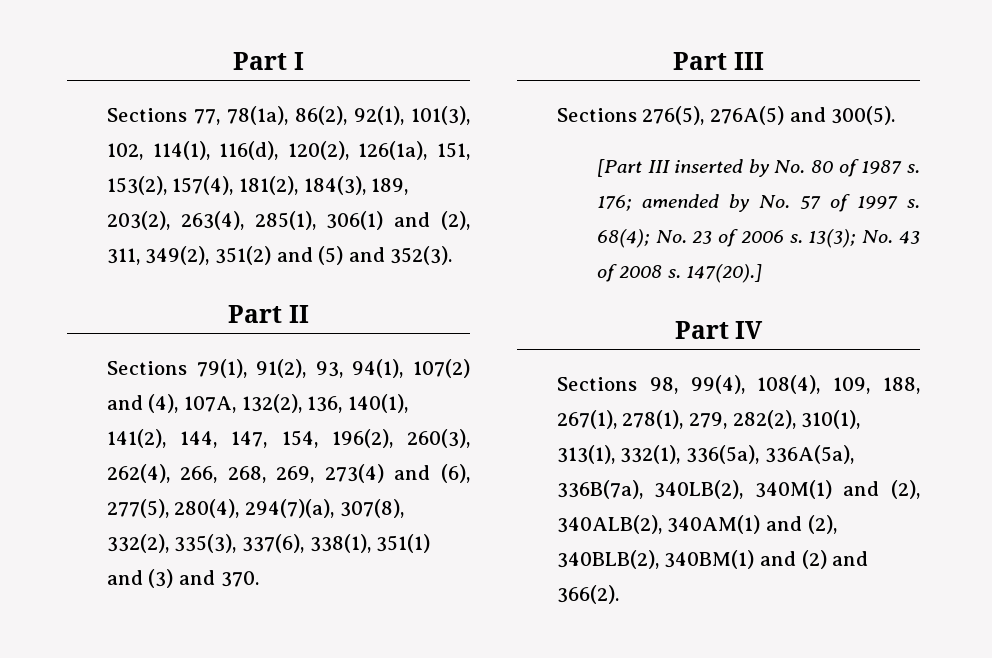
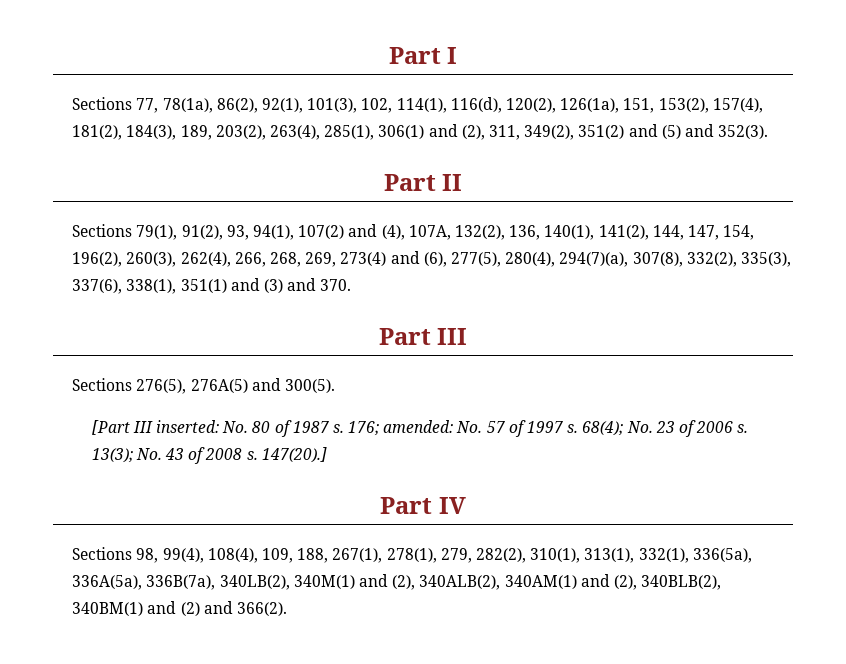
- [Part III inserted by No. 80 of 1987 s.
+ [Part III inserted: No. 80 of 1987 s.
- 176; amended by No. 57 of 1997 s.
+ 176; amended: No. 57 of 1997 s.

